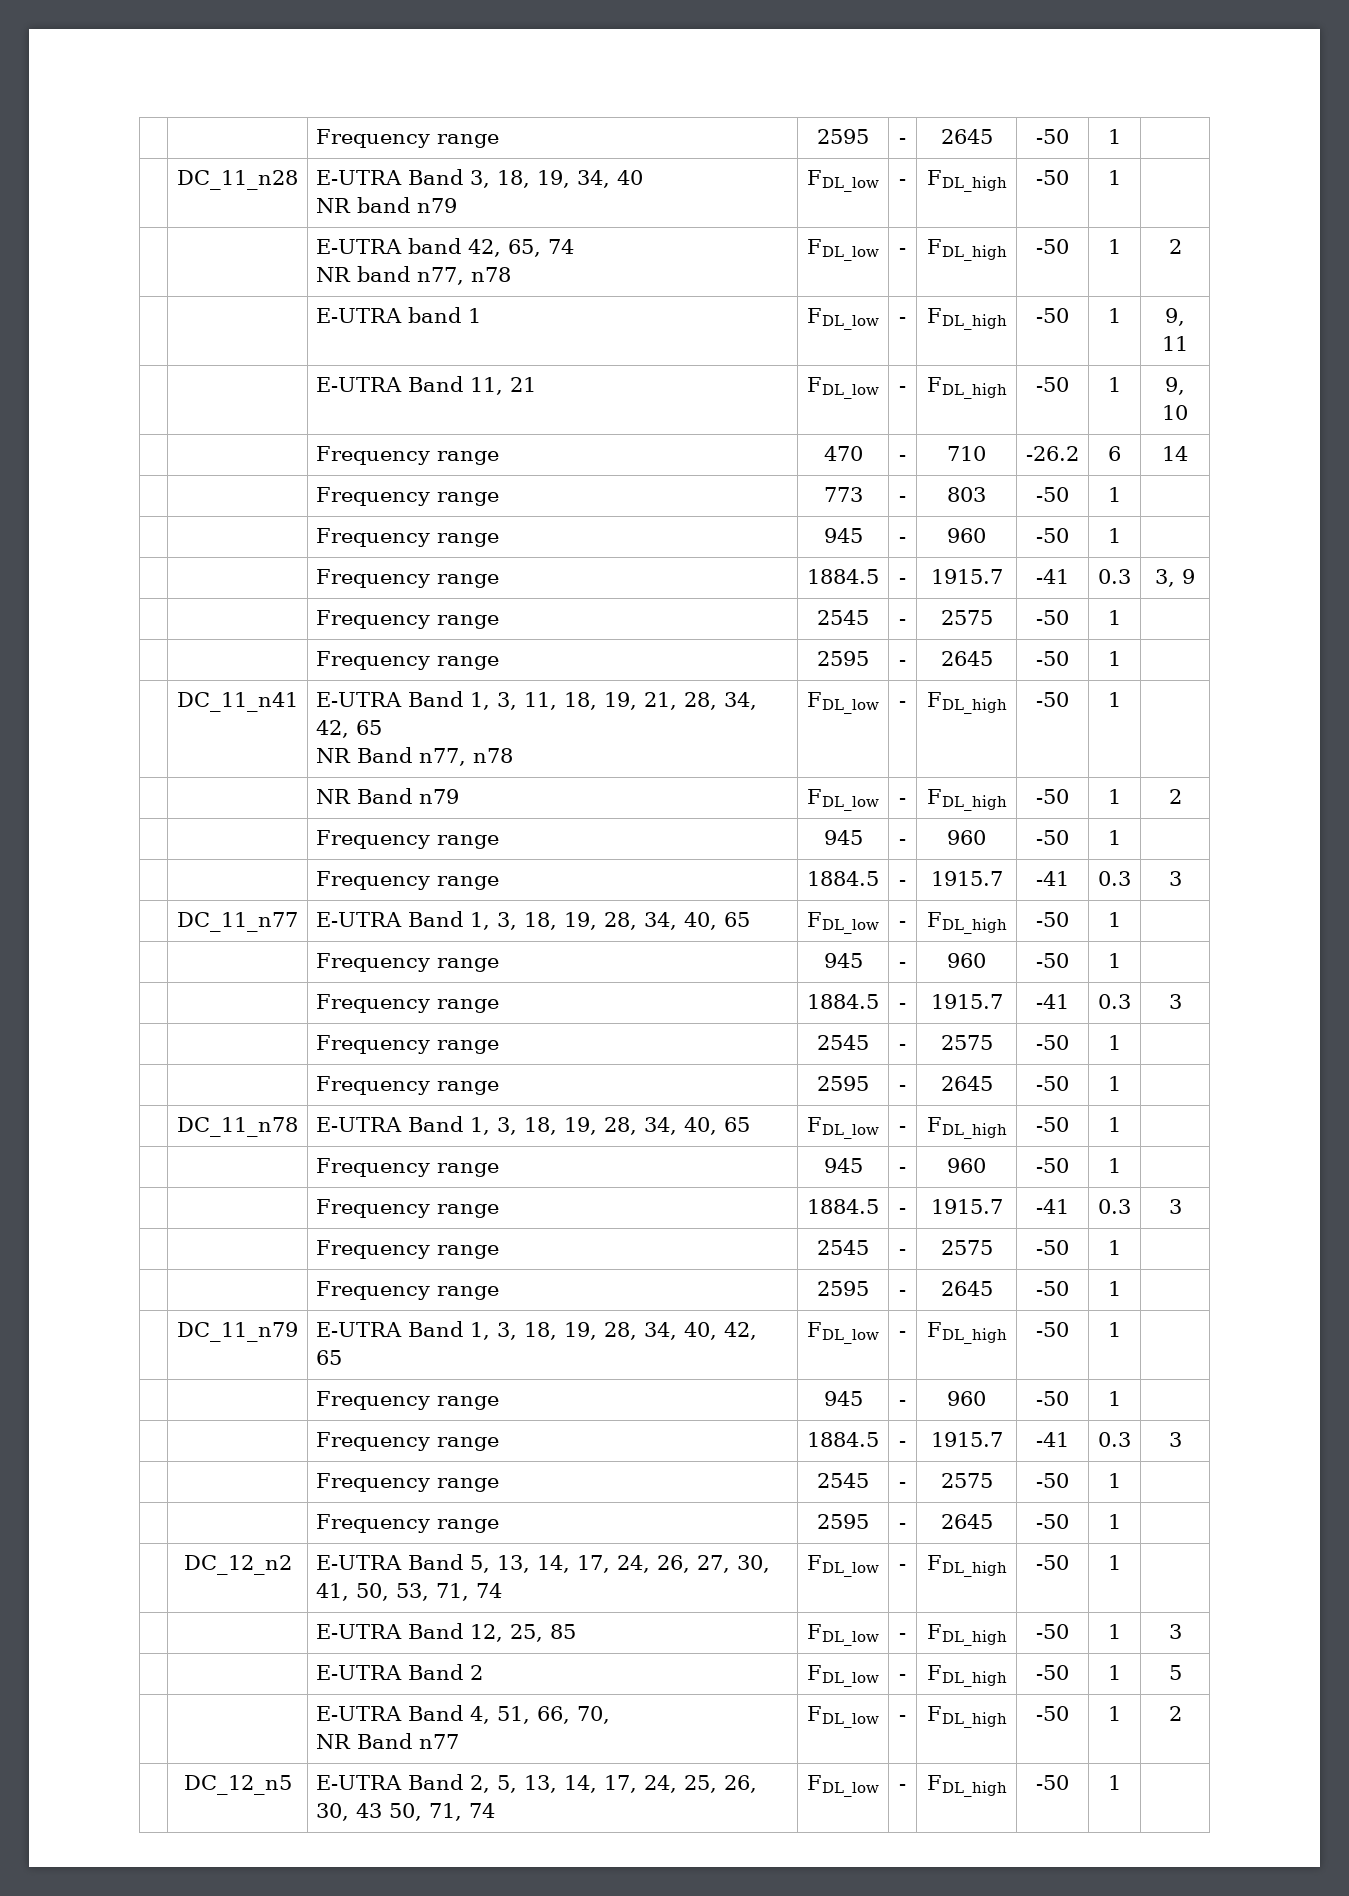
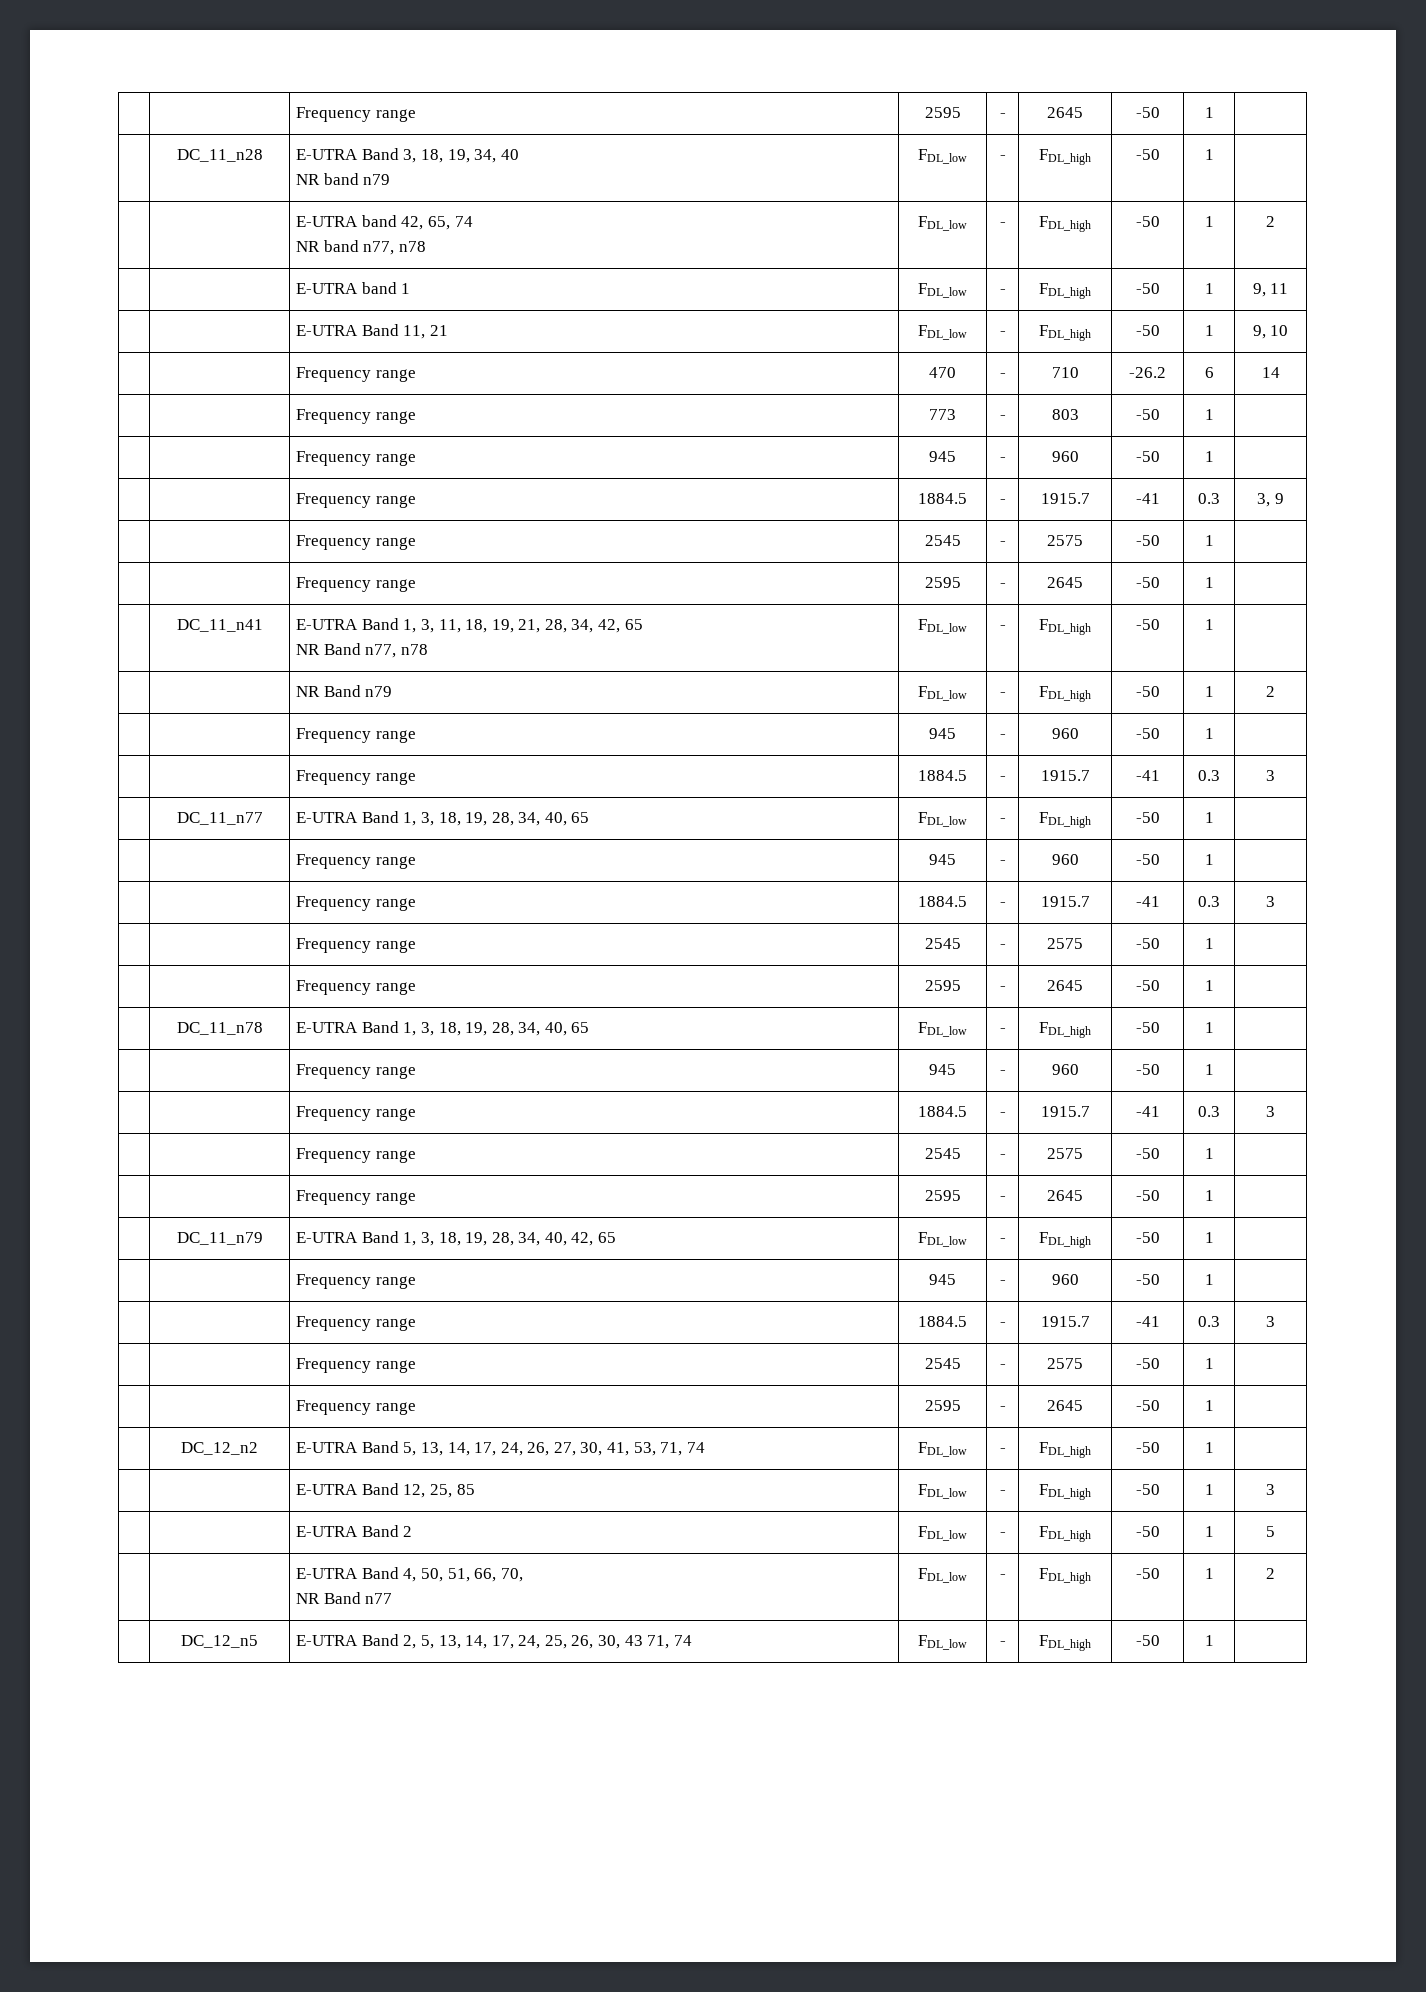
- | DC_12_n2 | E-UTRA Band 5, 13, 14, 17, 24, 26, 27, 30, 41, 50, 53, 71, 74 | FDL_low | - | FDL_high | -50 | 1 |
+ | DC_12_n2 | E-UTRA Band 5, 13, 14, 17, 24, 26, 27, 30, 41, 53, 71, 74 | FDL_low | - | FDL_high | -50 | 1 |
- | | E-UTRA Band 4, 51, 66, 70,
+ | | E-UTRA Band 4, 50, 51, 66, 70,
- | DC_12_n5 | E-UTRA Band 2, 5, 13, 14, 17, 24, 25, 26, 30, 43 50, 71, 74 | FDL_low | - | FDL_high | -50 | 1 |
+ | DC_12_n5 | E-UTRA Band 2, 5, 13, 14, 17, 24, 25, 26, 30, 43 71, 74 | FDL_low | - | FDL_high | -50 | 1 |

